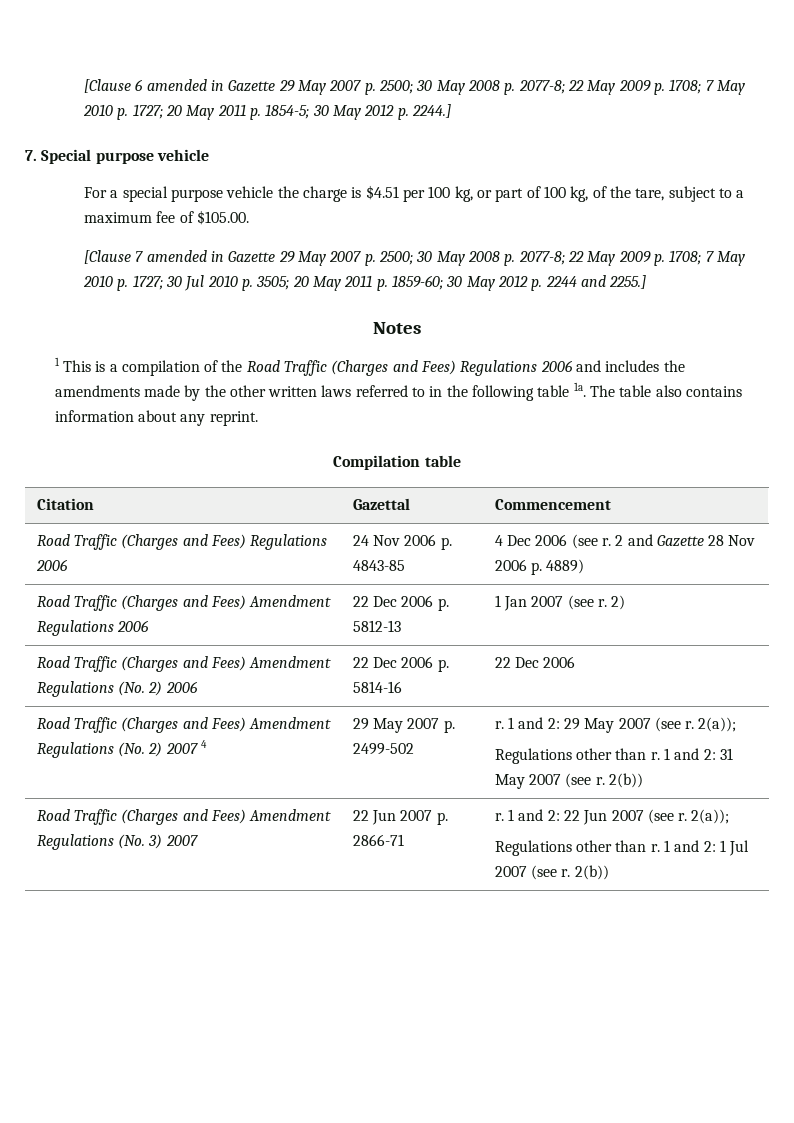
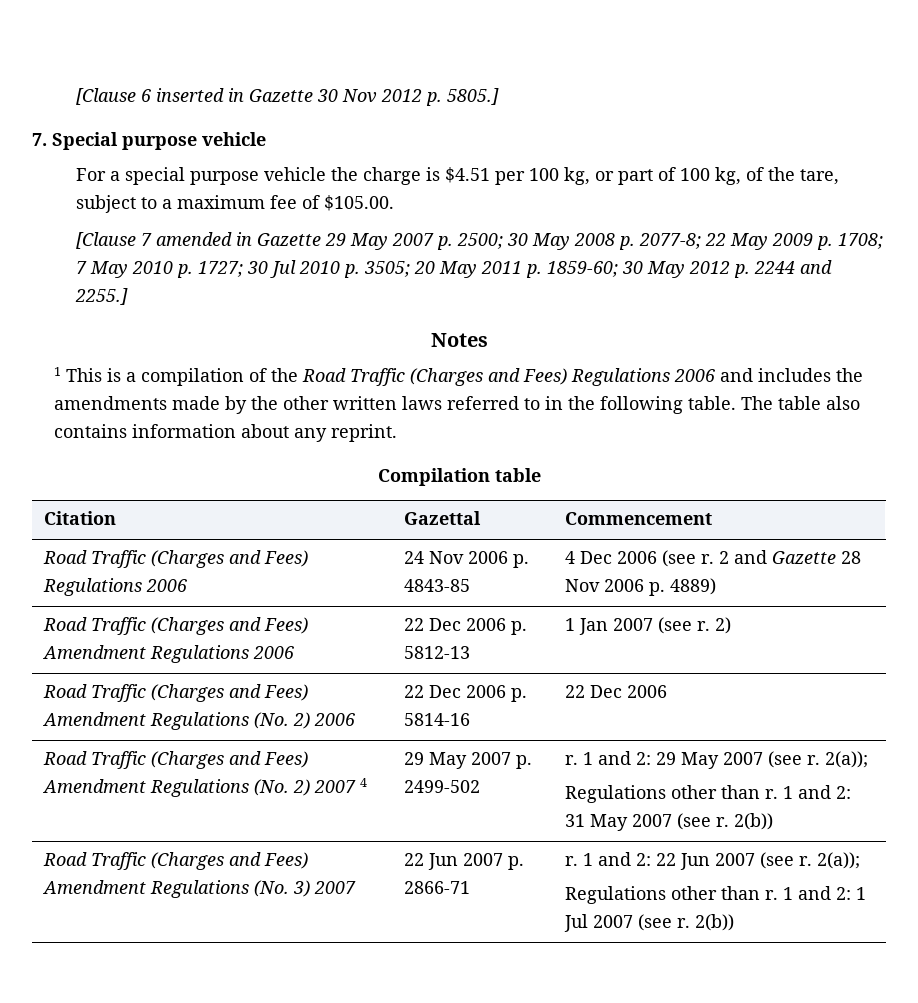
- [Clause 6 amended in Gazette 29 May 2007 p. 2500; 30 May 2008 p. 2077-8; 22 May 2009 p. 1708; 7 May 2010 p. 1727; 20 May 2011 p. 1854-5; 30 May 2012 p. 2244.]
+ [Clause 6 inserted in Gazette 30 Nov 2012 p. 5805.]
- 1 This is a compilation of the Road Traffic (Charges and Fees) Regulations 2006 and includes the amendments made by the other written laws referred to in the following table 1a.
+ 1 This is a compilation of the Road Traffic (Charges and Fees) Regulations 2006 and includes the amendments made by the other written laws referred to in the following table.

